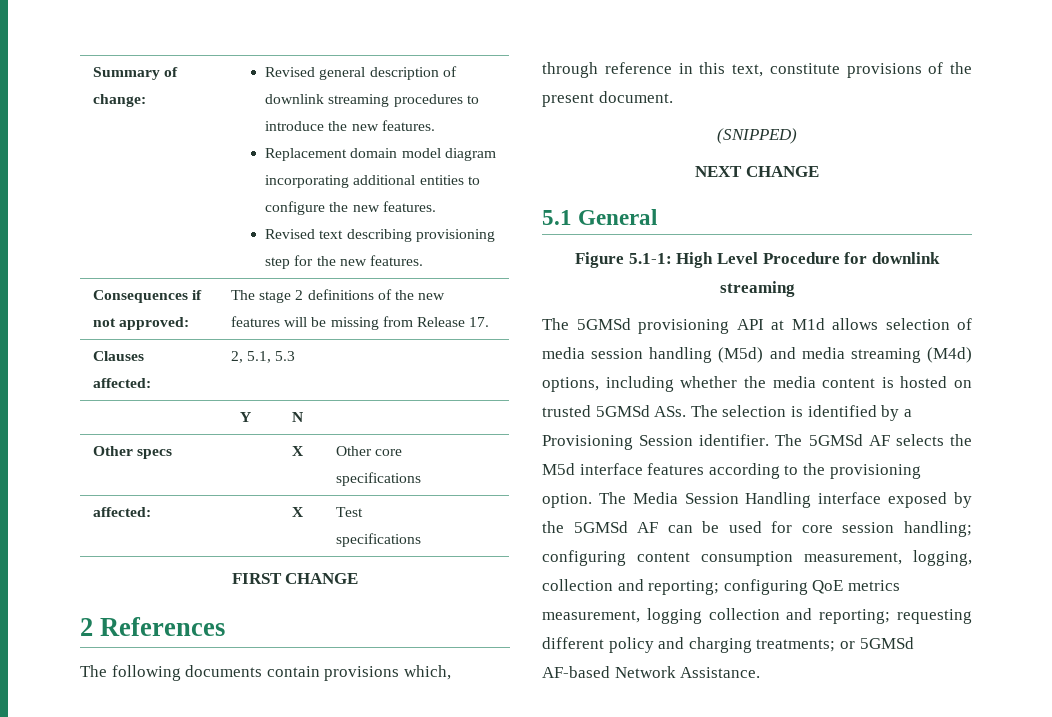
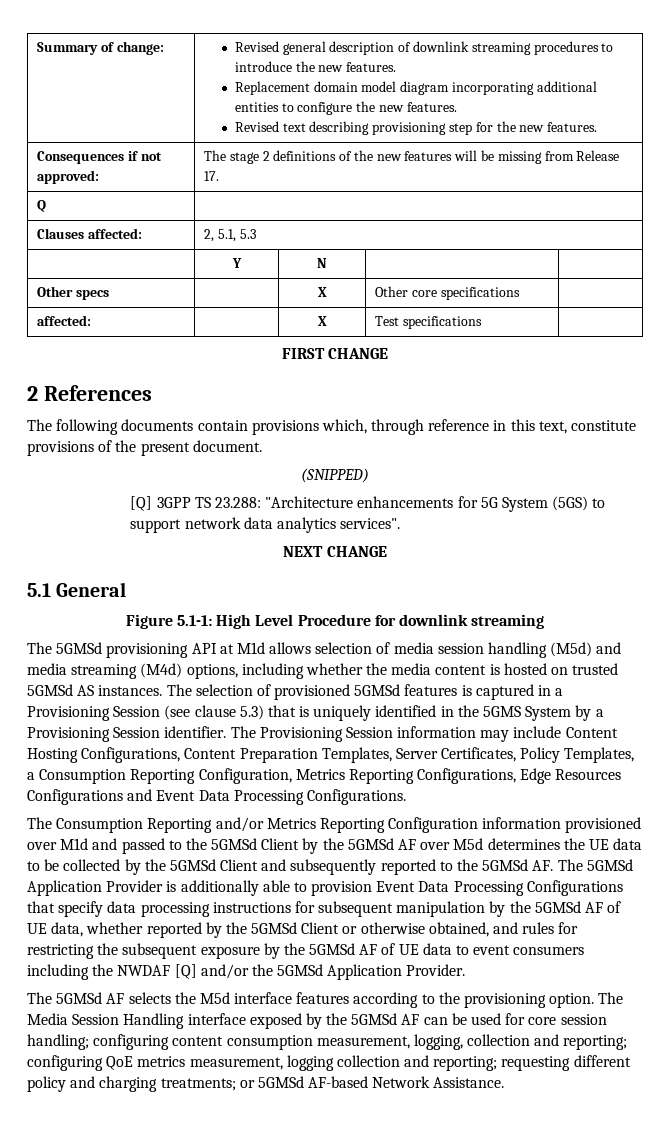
+ Q |
+ [Q] 3GPP TS 23.288: "Architecture enhancements for 5G System (5GS) to support network data analytics services".
- The 5GMSd provisioning API at M1d allows selection of media session handling (M5d) and media streaming (M4d) options, including whether the media content is hosted on trusted 5GMSd ASs. The selection is identified by a Provisioning Session identifier.
+ The 5GMSd provisioning API at M1d allows selection of media session handling (M5d) and media streaming (M4d) options, including whether the media content is hosted on trusted 5GMSd AS instances. The selection of provisioned 5GMSd features is captured in a Provisioning Session (see clause 5.3) that is uniquely identified in the 5GMS System by a Provisioning Session identifier.
+ The Provisioning Session information may include Content Hosting Configurations, Content Preparation Templates, Server Certificates, Policy Templates, a Consumption Reporting Configuration, Metrics Reporting Configurations, Edge Resources Configurations and Event Data Processing Configurations.
+ The Consumption Reporting and/or Metrics Reporting Configuration information provisioned over M1d and passed to the 5GMSd Client by the 5GMSd AF over M5d determines the UE data to be collected by the 5GMSd Client and subsequently reported to the 5GMSd AF. The 5GMSd Application Provider is additionally able to provision Event Data Processing Configurations that specify data processing instructions for subsequent manipulation by the 5GMSd AF of UE data, whether reported by the 5GMSd Client or otherwise obtained, and rules for restricting the subsequent exposure by the 5GMSd AF of UE data to event consumers including the NWDAF [Q] and/or the 5GMSd Application Provider.

